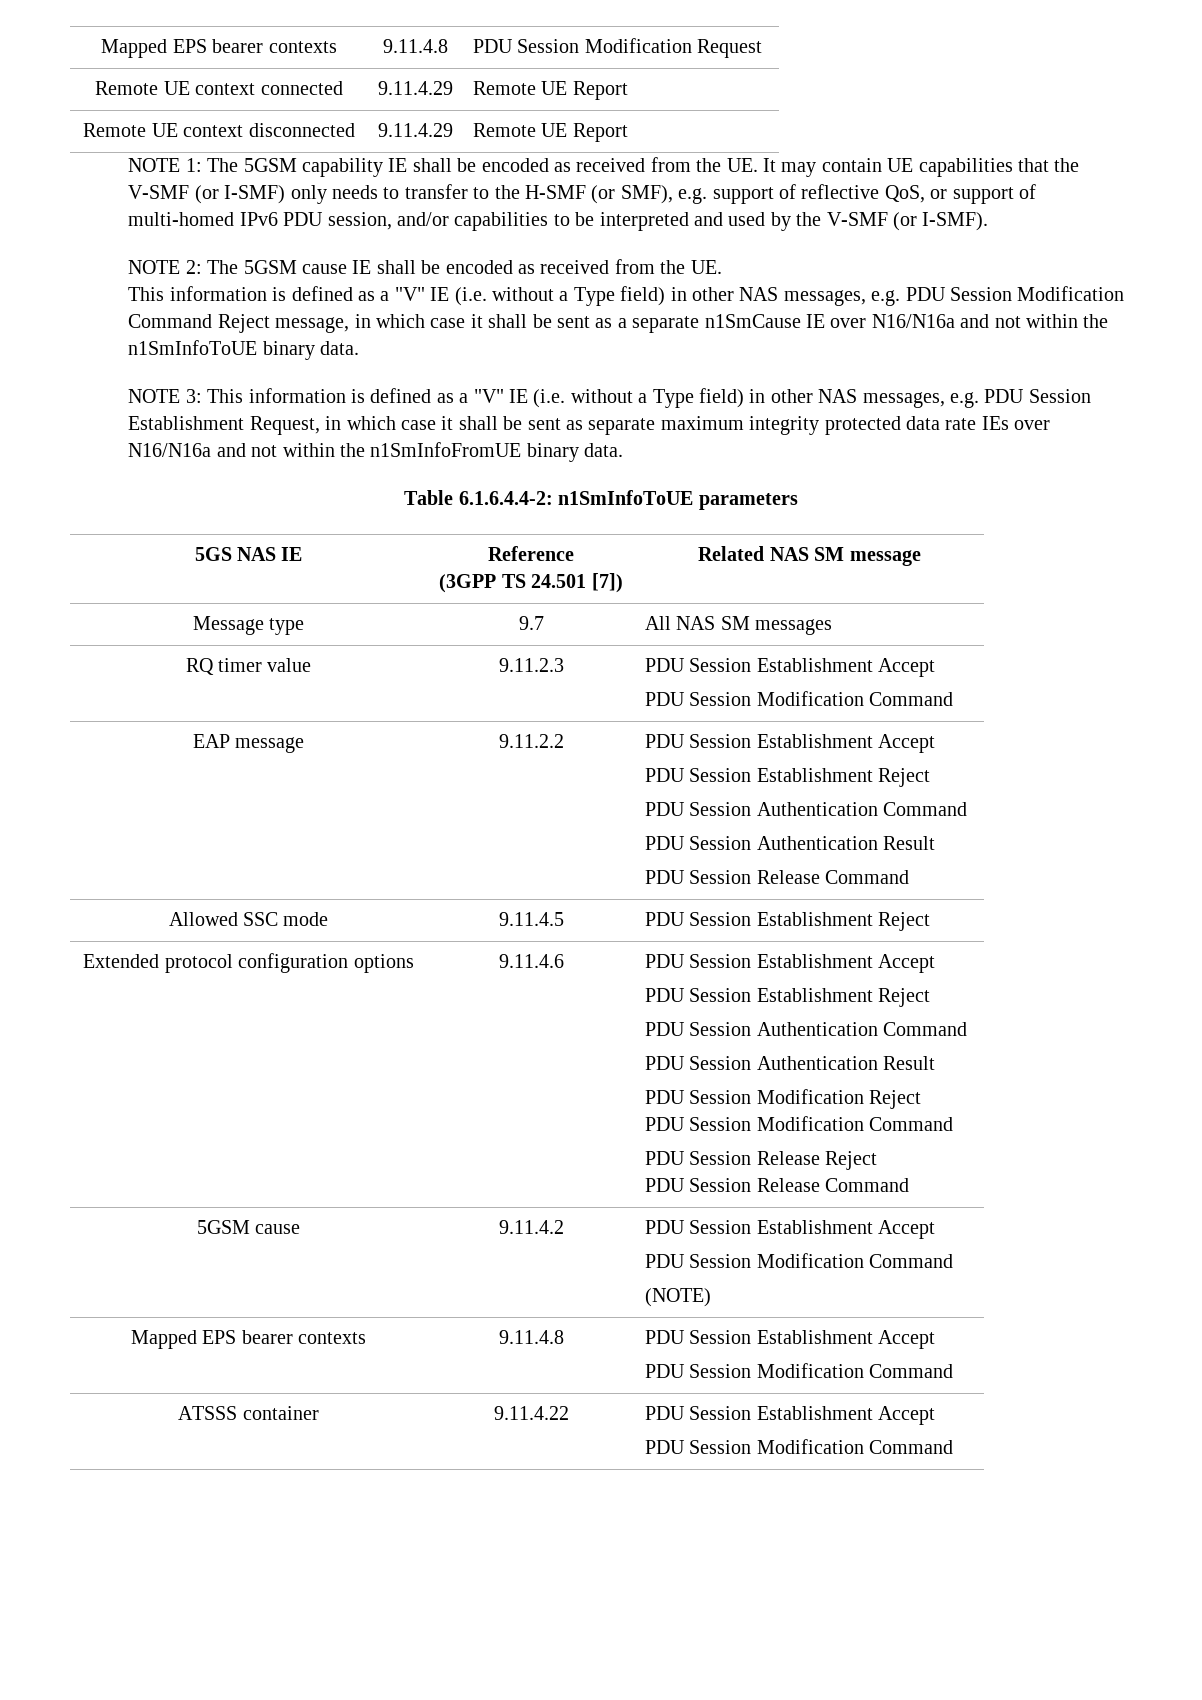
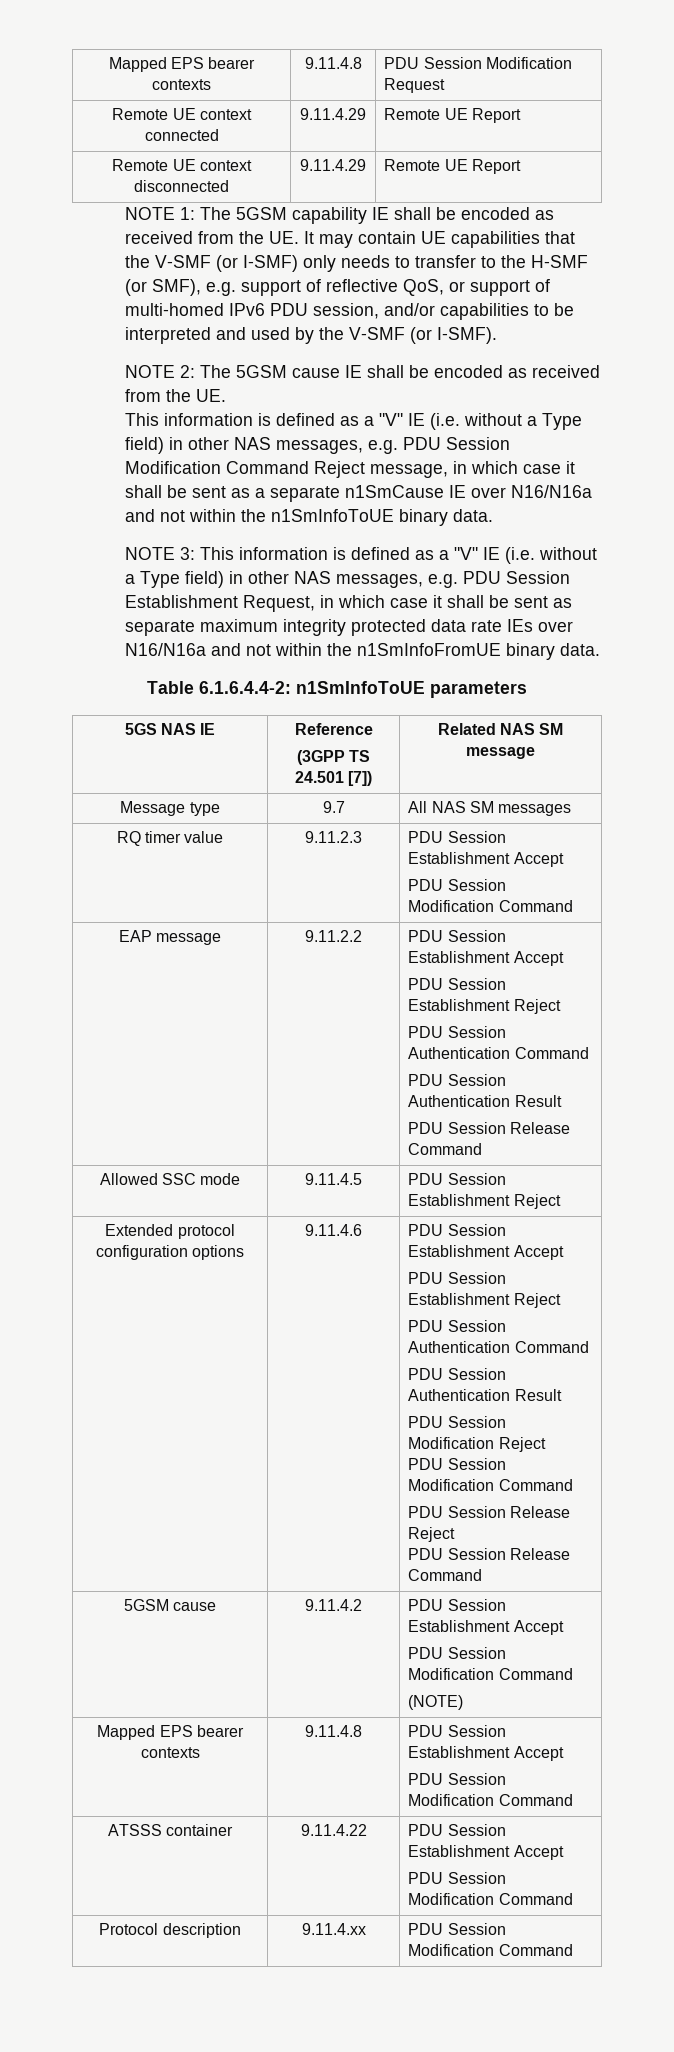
+ Protocol description | 9.11.4.xx | PDU Session Modification Command

